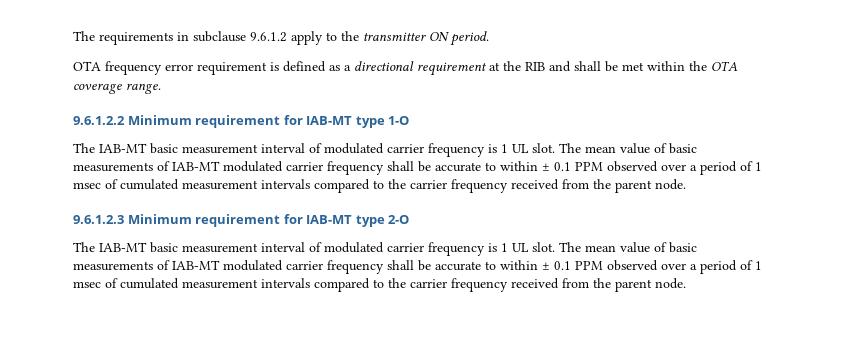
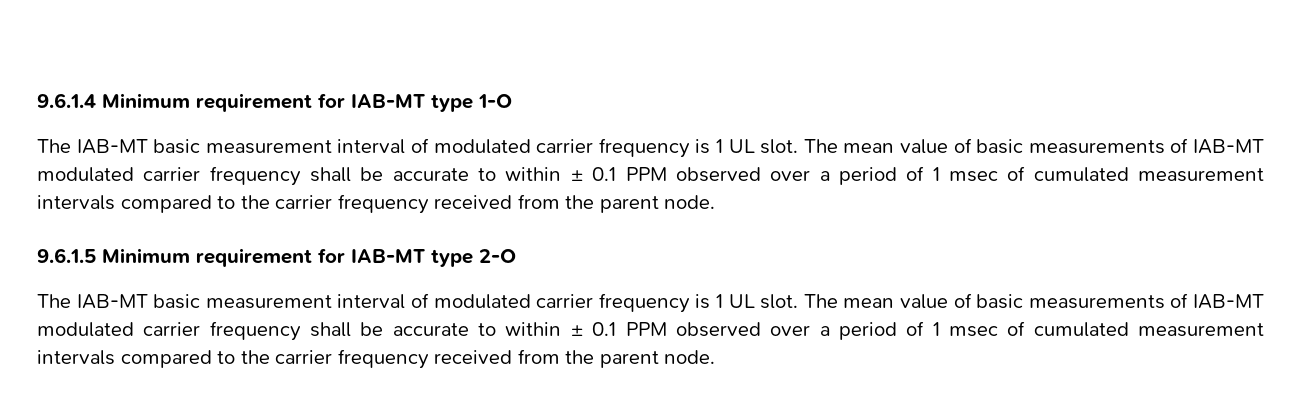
- The requirements in subclause 9.6.1.2 apply to the transmitter ON period.
- OTA frequency error requirement is defined as a directional requirement at the RIB and shall be met within the OTA coverage range.
- 9.6.1.2.2 Minimum requirement for IAB-MT type 1-O
+ 9.6.1.4 Minimum requirement for IAB-MT type 1-O
- 9.6.1.2.3 Minimum requirement for IAB-MT type 2-O
+ 9.6.1.5 Minimum requirement for IAB-MT type 2-O

